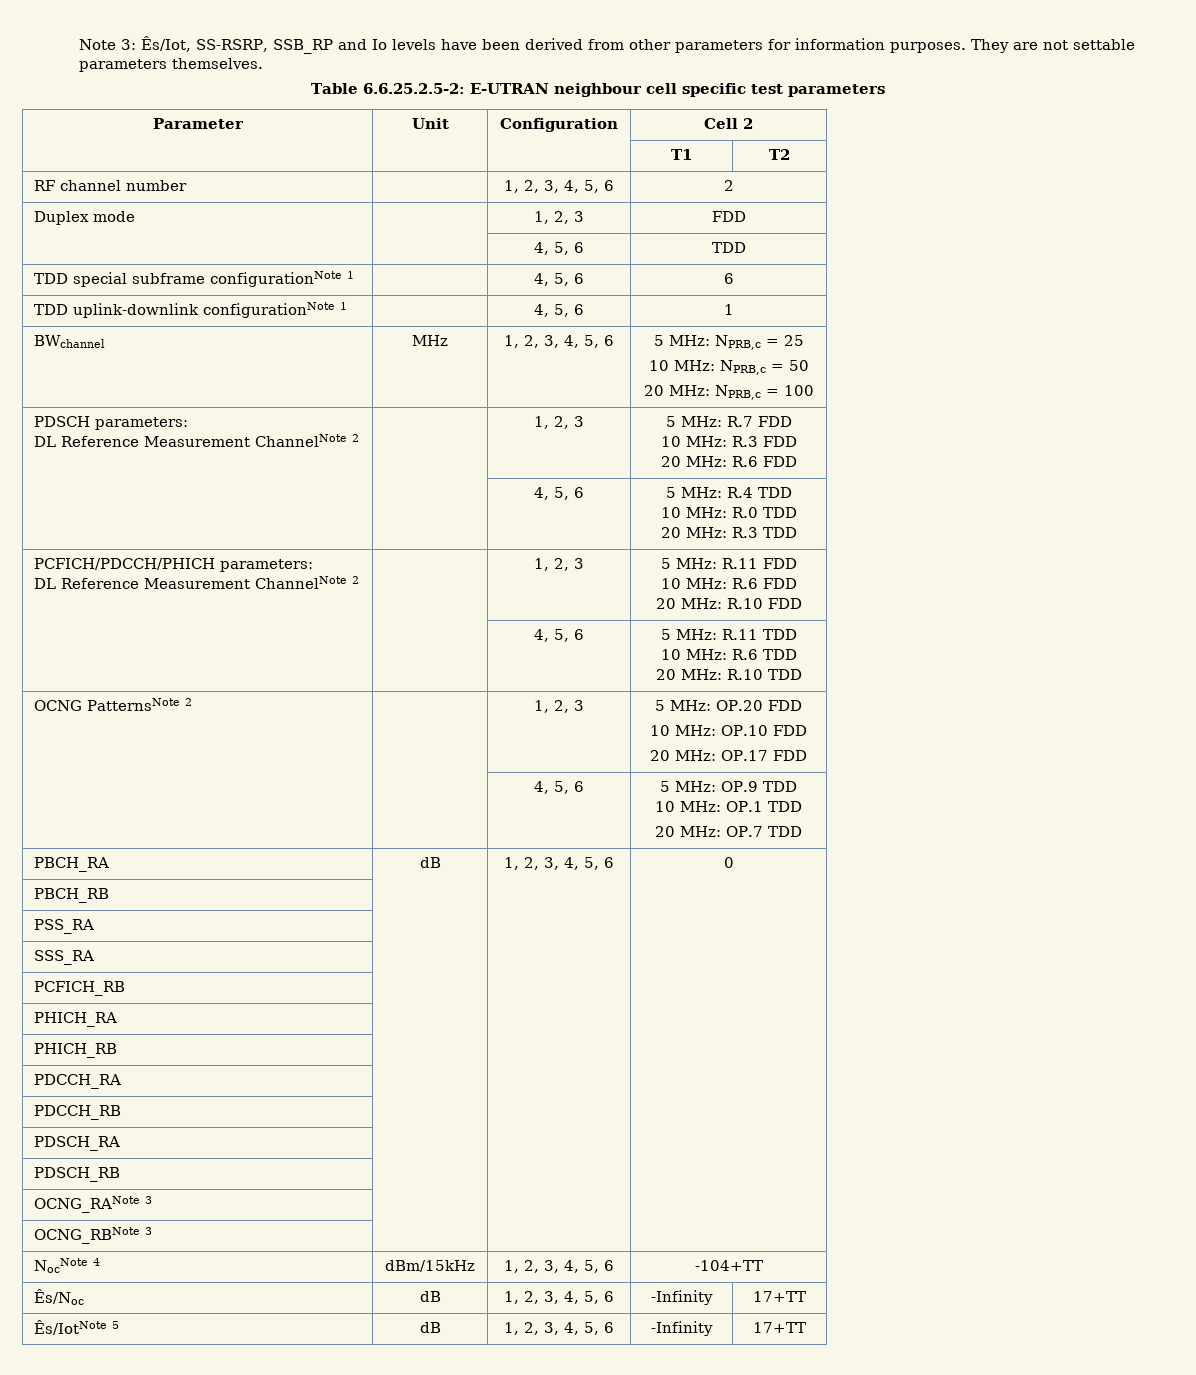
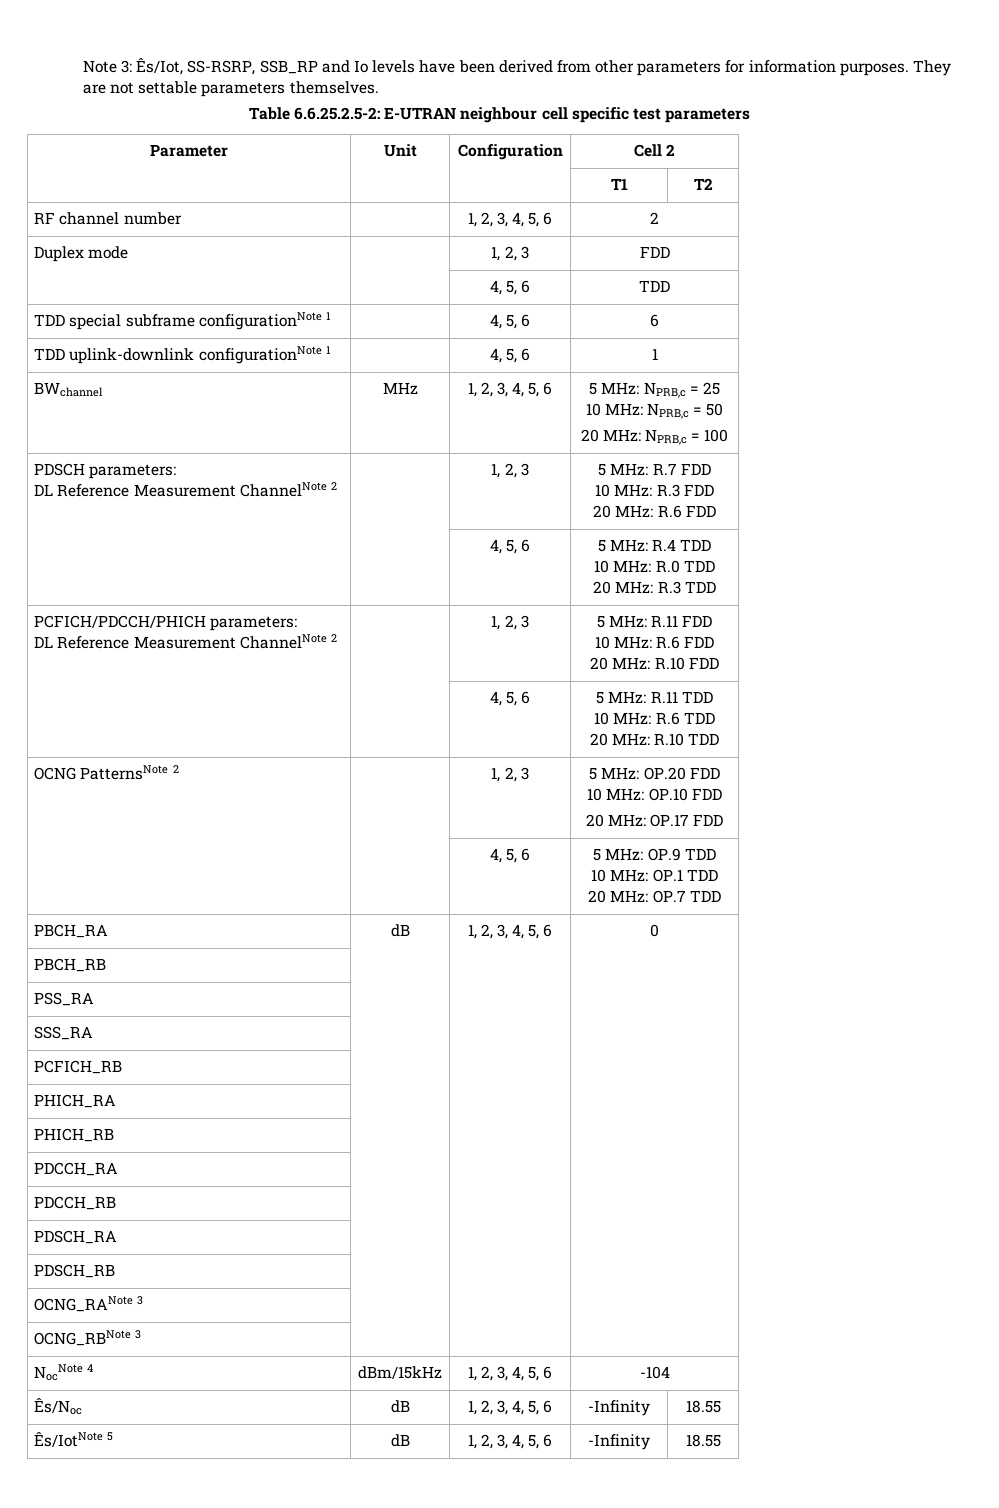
- NocNote 4 | dBm/15kHz | 1, 2, 3, 4, 5, 6 | -104+TT
+ NocNote 4 | dBm/15kHz | 1, 2, 3, 4, 5, 6 | -104
- Ês/Noc | dB | 1, 2, 3, 4, 5, 6 | -Infinity | 17+TT
+ Ês/Noc | dB | 1, 2, 3, 4, 5, 6 | -Infinity | 18.55
- Ês/IotNote 5 | dB | 1, 2, 3, 4, 5, 6 | -Infinity | 17+TT
+ Ês/IotNote 5 | dB | 1, 2, 3, 4, 5, 6 | -Infinity | 18.55

